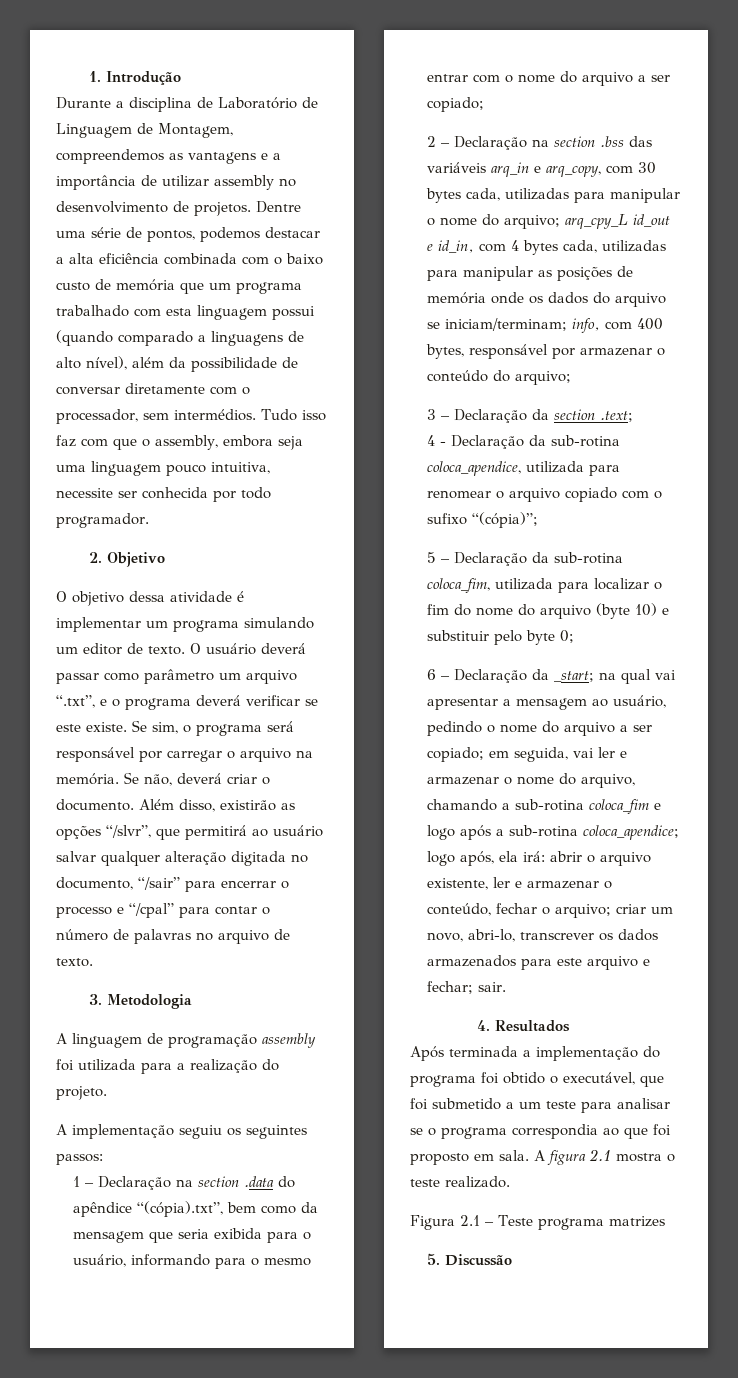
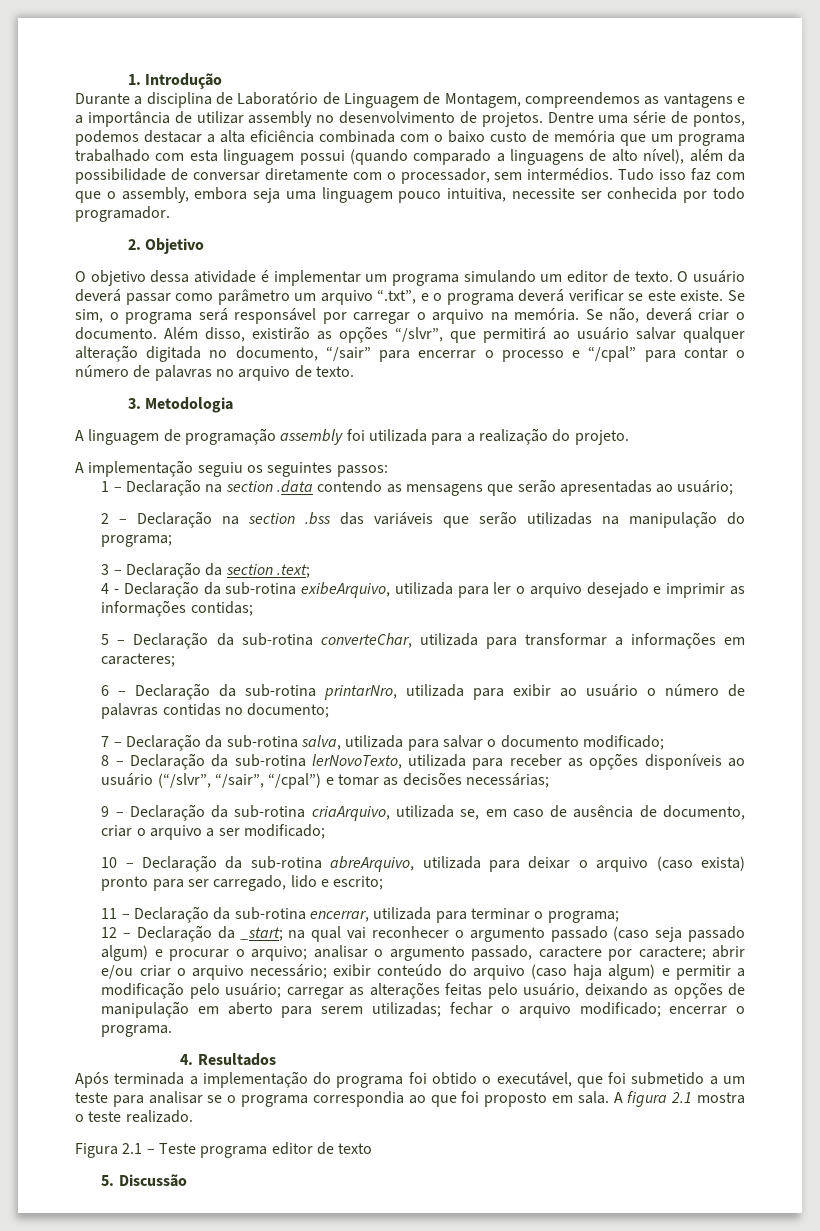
- 1 – Declaração na section .data do apêndice “(cópia).txt”, bem como da mensagem que seria exibida para o usuário, informando para o mesmo entrar com o nome do arquivo a ser copiado;
+ 1 – Declaração na section .data contendo as mensagens que serão apresentadas ao usuário;
- 2 – Declaração na section .bss das variáveis arq_in e arq_copy, com 30 bytes cada, utilizadas para manipular o nome do arquivo; arq_cpy_L id_out e id_in, com 4 bytes cada, utilizadas para manipular as posições de memória onde os dados do arquivo se iniciam/terminam; info, com 400 bytes, responsável por armazenar o conteúdo do arquivo;
+ 2 – Declaração na section .bss das variáveis que serão utilizadas na manipulação do programa;
- 4 - Declaração da sub-rotina coloca_apendice, utilizada para renomear o arquivo copiado com o sufixo “(cópia)”;
+ 4 - Declaração da sub-rotina exibeArquivo, utilizada para ler o arquivo desejado e imprimir as informações contidas;
- 5 – Declaração da sub-rotina coloca_fim, utilizada para localizar o fim do nome do arquivo (byte 10) e substituir pelo byte 0;
- 6 – Declaração da _start; na qual vai apresentar a mensagem ao usuário, pedindo o nome do arquivo a ser copiado; em seguida, vai ler e armazenar o nome do arquivo, chamando a sub-rotina coloca_fim e logo após a sub-rotina coloca_apendice; logo após, ela irá: abrir o arquivo existente, ler e armazenar o conteúdo, fechar o arquivo; criar um novo, abri-lo, transcrever os dados armazenados para este arquivo e fechar; sair.
+ 5 – Declaração da sub-rotina converteChar, utilizada para transformar a informações em caracteres;
+ 6 – Declaração da sub-rotina printarNro, utilizada para exibir ao usuário o número de palavras contidas no documento;
+ 7 – Declaração da sub-rotina salva, utilizada para salvar o documento modificado;
+ 8 – Declaração da sub-rotina lerNovoTexto, utilizada para receber as opções disponíveis ao usuário (“/slvr”, “/sair”, “/cpal”) e tomar as decisões necessárias;
+ 9 – Declaração da sub-rotina criaArquivo, utilizada se, em caso de ausência de documento, criar o arquivo a ser modificado;
+ 10 – Declaração da sub-rotina abreArquivo, utilizada para deixar o arquivo (caso exista) pronto para ser carregado, lido e escrito;
+ 11 – Declaração da sub-rotina encerrar, utilizada para terminar o programa;
+ 12 – Declaração da _start; na qual vai reconhecer o argumento passado (caso seja passado algum) e procurar o arquivo; analisar o argumento passado, caractere por caractere; abrir e/ou criar o arquivo necessário; exibir conteúdo do arquivo (caso haja algum) e permitir a modificação pelo usuário; carregar as alterações feitas pelo usuário, deixando as opções de manipulação em aberto para serem utilizadas; fechar o arquivo modificado; encerrar o programa.
- Figura 2.1 – Teste programa matrizes
+ Figura 2.1 – Teste programa editor de texto

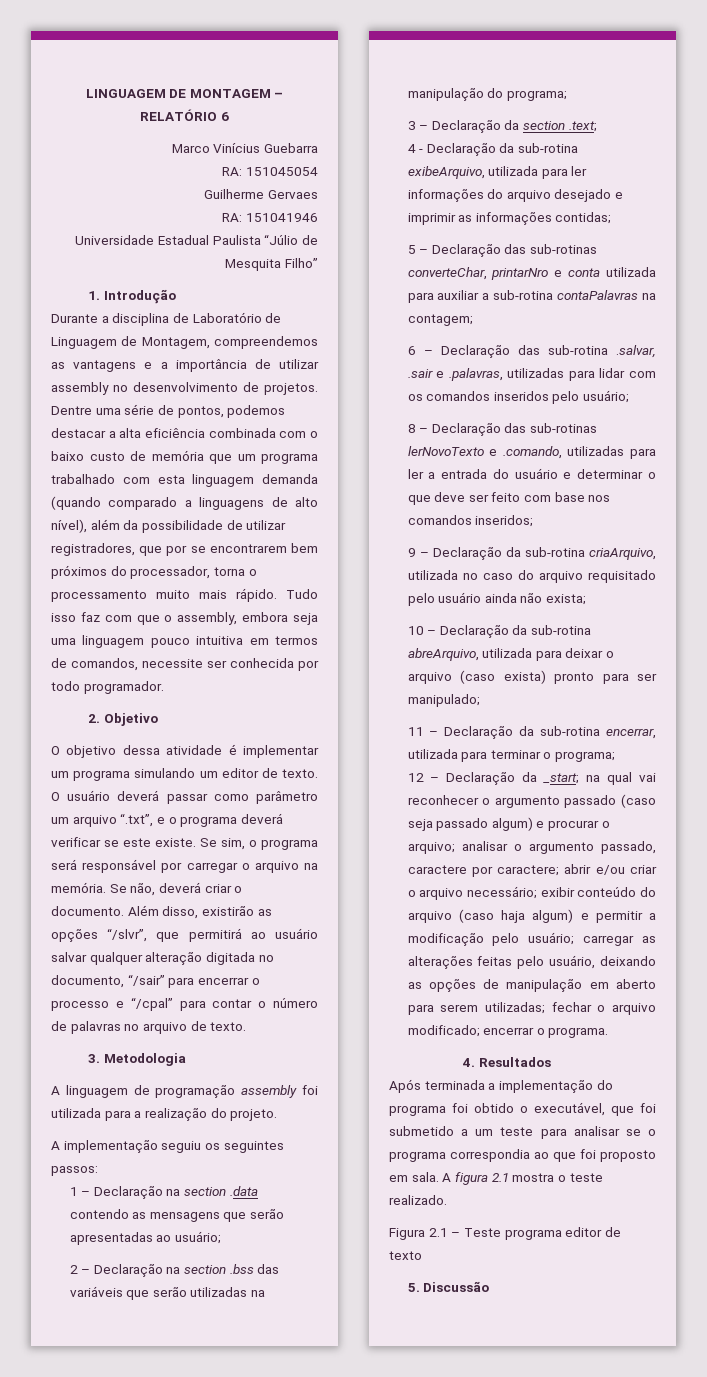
+ LINGUAGEM DE MONTAGEM – RELATÓRIO 6
+ Marco Vinícius Guebarra
+ RA: 151045054
+ Guilherme Gervaes
+ RA: 151041946
+ Universidade Estadual Paulista “Júlio de Mesquita Filho”
- Dentre uma série de pontos, podemos destacar a alta eficiência combinada com o baixo custo de memória que um programa trabalhado com esta linguagem possui (quando comparado a linguagens de alto nível), além da possibilidade de conversar diretamente com o processador, sem intermédios.
+ Dentre uma série de pontos, podemos destacar a alta eficiência combinada com o baixo custo de memória que um programa trabalhado com esta linguagem demanda (quando comparado a linguagens de alto nível), além da possibilidade de utilizar registradores, que por se encontrarem bem próximos do processador, torna o processamento muito mais rápido.
- Tudo isso faz com que o assembly, embora seja uma linguagem pouco intuitiva, necessite ser conhecida por todo programador.
+ Tudo isso faz com que o assembly, embora seja uma linguagem pouco intuitiva em termos de comandos, necessite ser conhecida por todo programador.
- 4 - Declaração da sub-rotina exibeArquivo, utilizada para ler o arquivo desejado e imprimir as informações contidas;
+ 4 - Declaração da sub-rotina exibeArquivo, utilizada para ler informações do arquivo desejado e imprimir as informações contidas;
- 5 – Declaração da sub-rotina converteChar, utilizada para transformar a informações em caracteres;
- 6 – Declaração da sub-rotina printarNro, utilizada para exibir ao usuário o número de palavras contidas no documento;
- 7 – Declaração da sub-rotina salva, utilizada para salvar o documento modificado;
- 8 – Declaração da sub-rotina lerNovoTexto, utilizada para receber as opções disponíveis ao usuário (“/slvr”, “/sair”, “/cpal”) e tomar as decisões necessárias;
+ 5 – Declaração das sub-rotinas converteChar, printarNro e conta utilizada para auxiliar a sub-rotina contaPalavras na contagem;
+ 6 – Declaração das sub-rotina .salvar, .sair e .palavras, utilizadas para lidar com os comandos inseridos pelo usuário;
+ 8 – Declaração das sub-rotinas lerNovoTexto e .comando, utilizadas para ler a entrada do usuário e determinar o que deve ser feito com base nos comandos inseridos;
- 9 – Declaração da sub-rotina criaArquivo, utilizada se, em caso de ausência de documento, criar o arquivo a ser modificado;
+ 9 – Declaração da sub-rotina criaArquivo, utilizada no caso do arquivo requisitado pelo usuário ainda não exista;
- 10 – Declaração da sub-rotina abreArquivo, utilizada para deixar o arquivo (caso exista) pronto para ser carregado, lido e escrito;
+ 10 – Declaração da sub-rotina abreArquivo, utilizada para deixar o arquivo (caso exista) pronto para ser manipulado;

